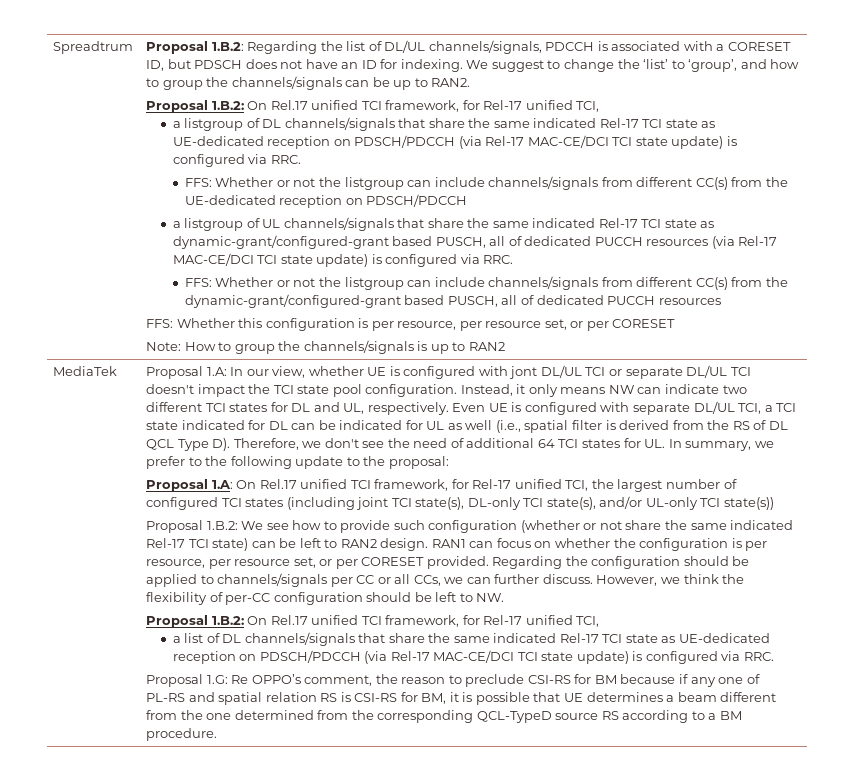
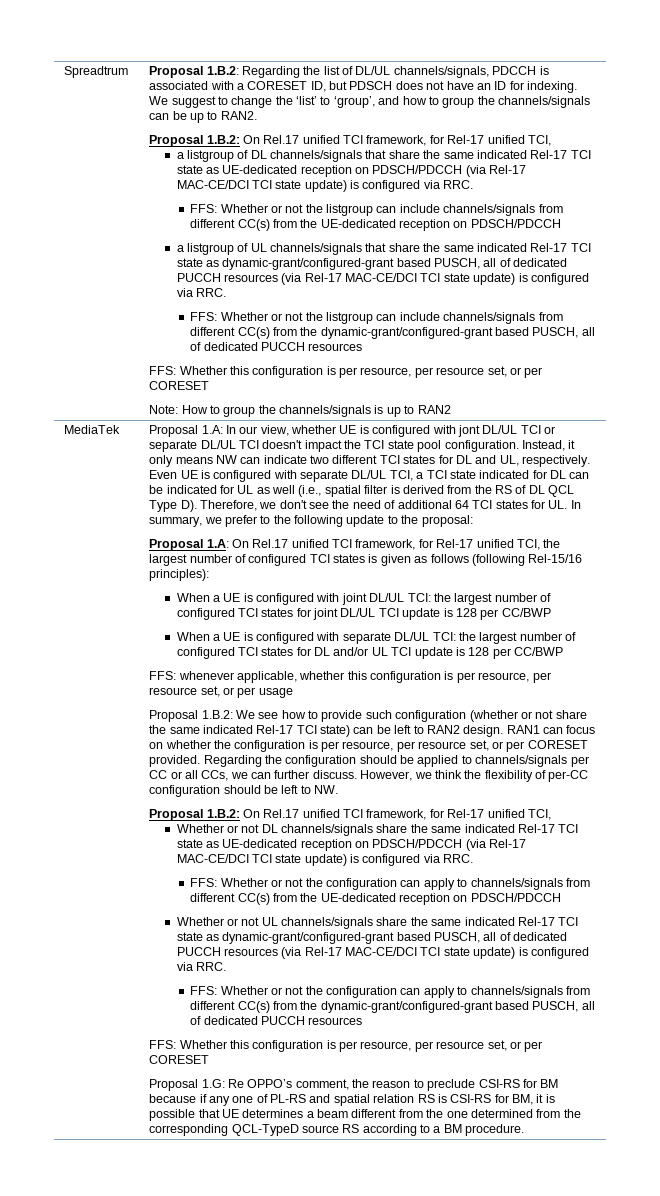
- Proposal 1.A: On Rel.17 unified TCI framework, for Rel-17 unified TCI, the largest number of configured TCI states (including joint TCI state(s), DL-only TCI state(s), and/or UL-only TCI state(s))
+ Proposal 1.A: On Rel.17 unified TCI framework, for Rel-17 unified TCI, the largest number of configured TCI states is given as follows (following Rel-15/16 principles):
+ When a UE is configured with joint DL/UL TCI: the largest number of configured TCI states for joint DL/UL TCI update is 128 per CC/BWP
+ When a UE is configured with separate DL/UL TCI: the largest number of configured TCI states for DL and/or UL TCI update is 128 per CC/BWP
+ FFS: whenever applicable, whether this configuration is per resource, per resource set, or per usage
- a list of DL channels/signals that share the same indicated Rel-17 TCI state as UE-dedicated reception on PDSCH/PDCCH (via Rel-17 MAC-CE/DCI TCI state update) is configured via RRC.
+ Whether or not DL channels/signals share the same indicated Rel-17 TCI state as UE-dedicated reception on PDSCH/PDCCH (via Rel-17 MAC-CE/DCI TCI state update) is configured via RRC.
+ FFS: Whether or not the configuration can apply to channels/signals from different CC(s) from the UE-dedicated reception on PDSCH/PDCCH
+ Whether or not UL channels/signals share the same indicated Rel-17 TCI state as dynamic-grant/configured-grant based PUSCH, all of dedicated PUCCH resources (via Rel-17 MAC-CE/DCI TCI state update) is configured via RRC.
+ FFS: Whether or not the configuration can apply to channels/signals from different CC(s) from the dynamic-grant/configured-grant based PUSCH, all of dedicated PUCCH resources
+ FFS: Whether this configuration is per resource, per resource set, or per CORESET

